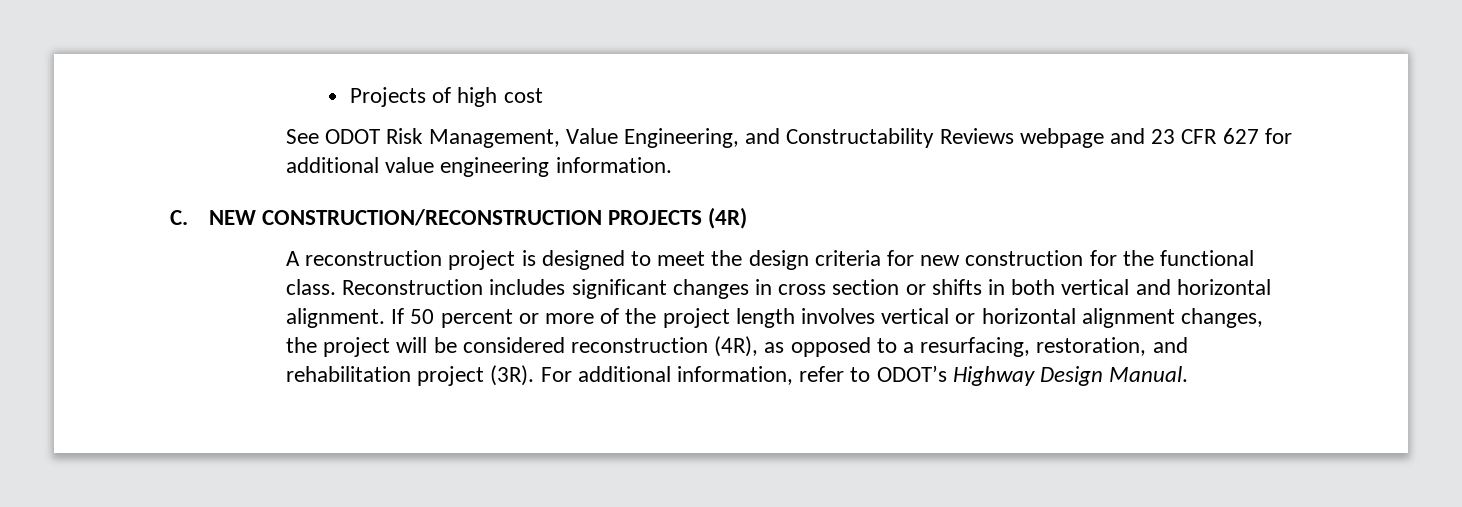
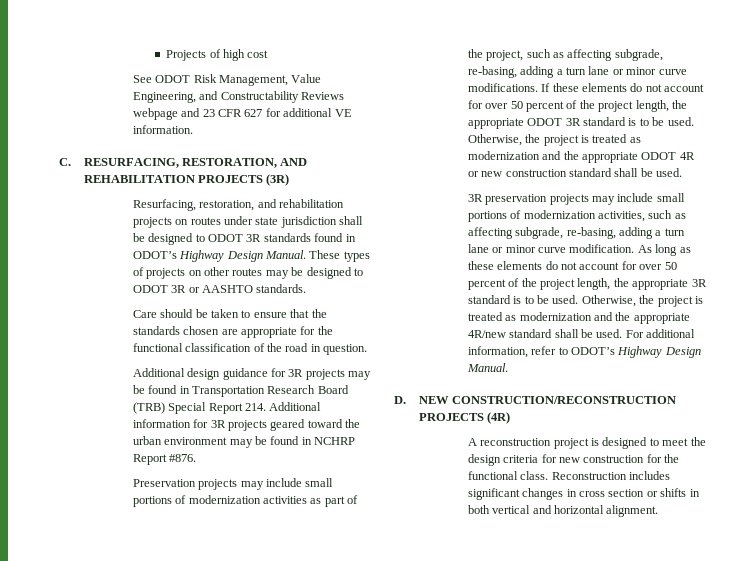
- See ODOT Risk Management, Value Engineering, and Constructability Reviews webpage and 23 CFR 627 for additional value engineering information.
+ See ODOT Risk Management, Value Engineering, and Constructability Reviews webpage and 23 CFR 627 for additional VE information.
- C. NEW CONSTRUCTION/RECONSTRUCTION PROJECTS (4R)
+ C. RESURFACING, RESTORATION, AND REHABILITATION PROJECTS (3R)
+ Resurfacing, restoration, and rehabilitation projects on routes under state jurisdiction shall be designed to ODOT 3R standards found in ODOT’s Highway Design Manual. These types of projects on other routes may be designed to ODOT 3R or AASHTO standards.
+ Care should be taken to ensure that the standards chosen are appropriate for the functional classification of the road in question.
+ Additional design guidance for 3R projects may be found in Transportation Research Board (TRB) Special Report 214. Additional information for 3R projects geared toward the urban environment may be found in NCHRP Report #876.
+ Preservation projects may include small portions of modernization activities as part of the project, such as affecting subgrade, re-basing, adding a turn lane or minor curve modifications. If these elements do not account for over 50 percent of the project length, the appropriate ODOT 3R standard is to be used. Otherwise, the project is treated as modernization and the appropriate ODOT 4R or new construction standard shall be used.
+ 3R preservation projects may include small portions of modernization activities, such as affecting subgrade, re-basing, adding a turn lane or minor curve modification. As long as these elements do not account for over 50 percent of the project length, the appropriate 3R standard is to be used. Otherwise, the project is treated as modernization and the appropriate 4R/new standard shall be used. For additional information, refer to ODOT’s Highway Design Manual.
+ D. NEW CONSTRUCTION/RECONSTRUCTION PROJECTS (4R)
- If 50 percent or more of the project length involves vertical or horizontal alignment changes, the project will be considered reconstruction (4R), as opposed to a resurfacing, restoration, and rehabilitation project (3R). For additional information, refer to ODOT’s Highway Design Manual.

